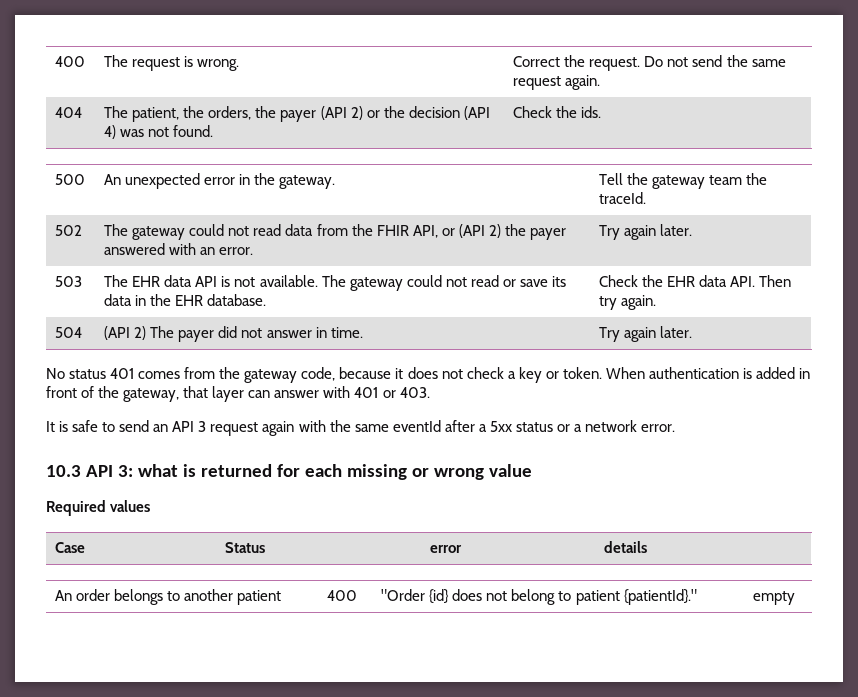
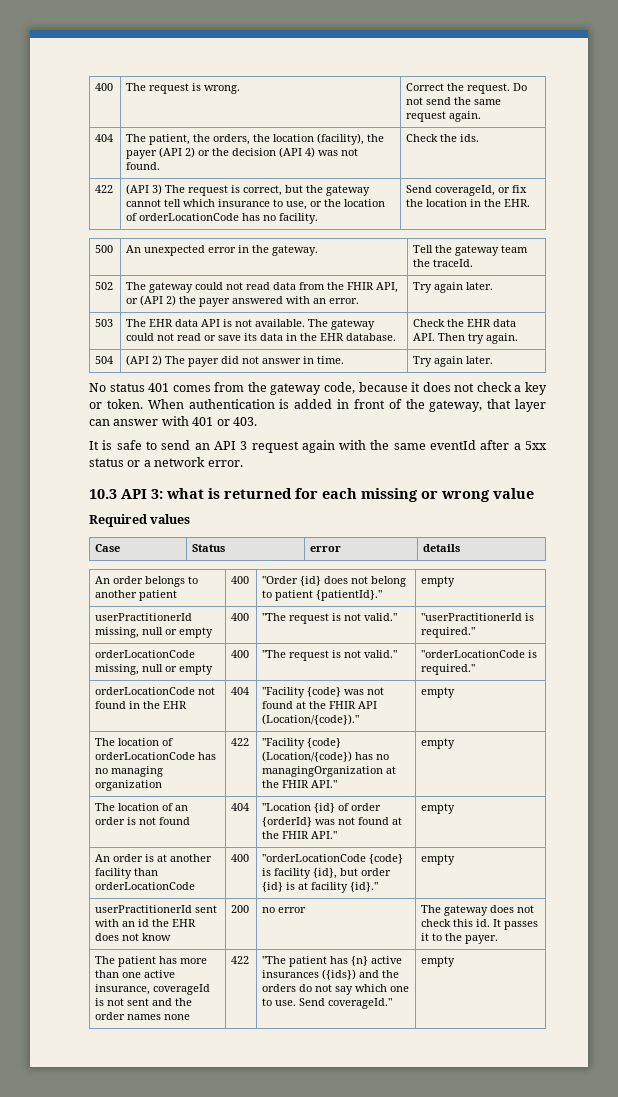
- 404 | The patient, the orders, the payer (API 2) or the decision (API 4) was not found. | Check the ids.
+ 404 | The patient, the orders, the location (facility), the payer (API 2) or the decision (API 4) was not found. | Check the ids.
+ 422 | (API 3) The request is correct, but the gateway cannot tell which insurance to use, or the location of orderLocationCode has no facility. | Send coverageId, or fix the location in the EHR.
+ userPractitionerId missing, null or empty | 400 | "The request is not valid." | "userPractitionerId is required."
+ orderLocationCode missing, null or empty | 400 | "The request is not valid." | "orderLocationCode is required."
+ orderLocationCode not found in the EHR | 404 | "Facility {code} was not found at the FHIR API (Location/{code})." | empty
+ The location of orderLocationCode has no managing organization | 422 | "Facility {code} (Location/{code}) has no managingOrganization at the FHIR API." | empty
+ The location of an order is not found | 404 | "Location {id} of order {orderId} was not found at the FHIR API." | empty
+ An order is at another facility than orderLocationCode | 400 | "orderLocationCode {code} is facility {id}, but order {id} is at facility {id}." | empty
+ userPractitionerId sent with an id the EHR does not know | 200 | no error | The gateway does not check this id. It passes it to the payer.
+ The patient has more than one active insurance, coverageId is not sent and the order names none | 422 | "The patient has {n} active insurances ({ids}) and the orders do not say which one to use. Send coverageId." | empty

